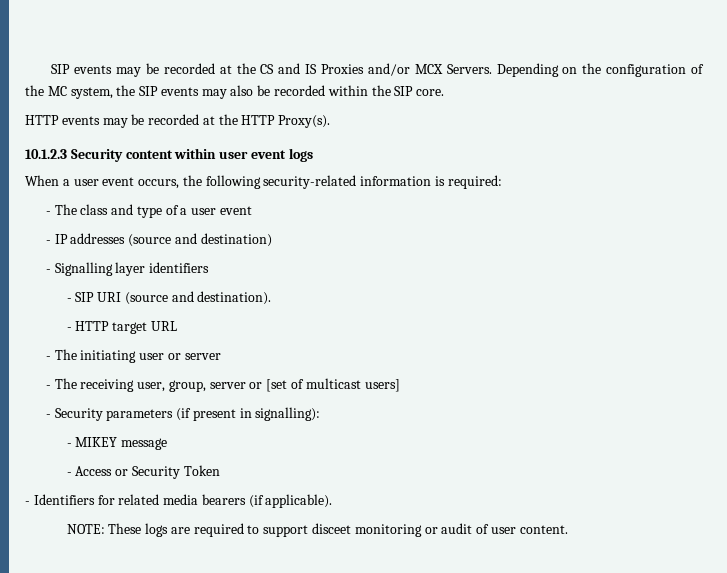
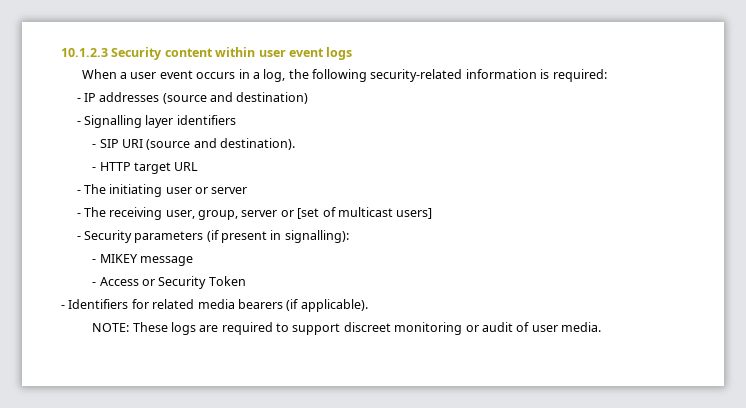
- SIP events may be recorded at the CS and IS Proxies and/or MCX Servers. Depending on the configuration of the MC system, the SIP events may also be recorded within the SIP core.
- HTTP events may be recorded at the HTTP Proxy(s).
- When a user event occurs, the following security-related information is required:
+ When a user event occurs in a log, the following security-related information is required:
- - The class and type of a user event
- NOTE: These logs are required to support disceet monitoring or audit of user content.
+ NOTE: These logs are required to support discreet monitoring or audit of user media.

